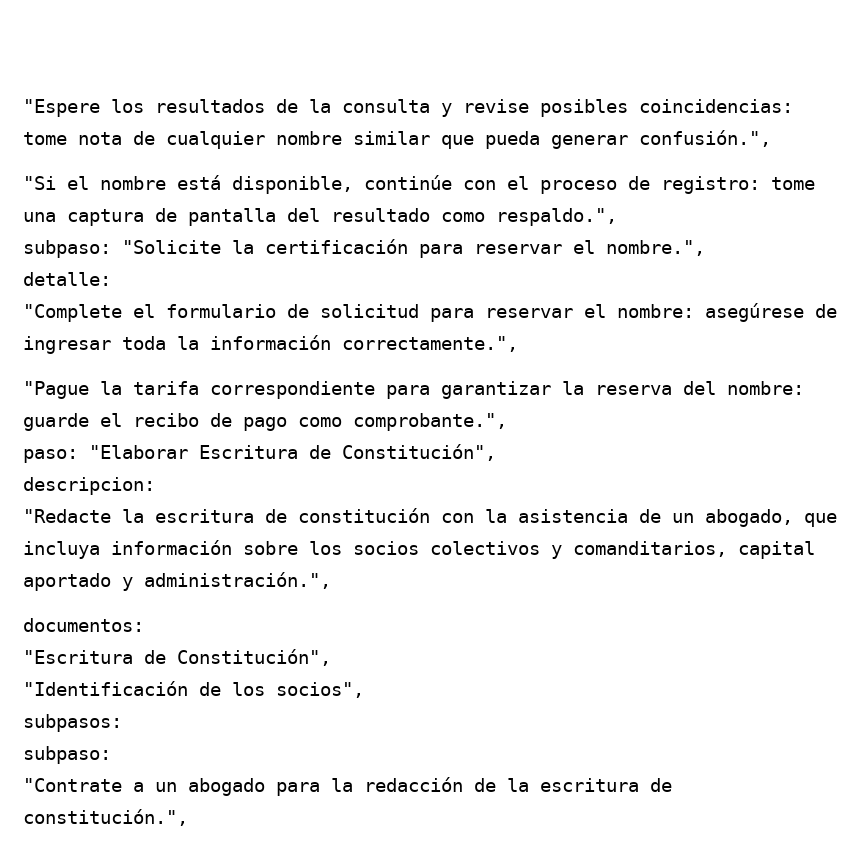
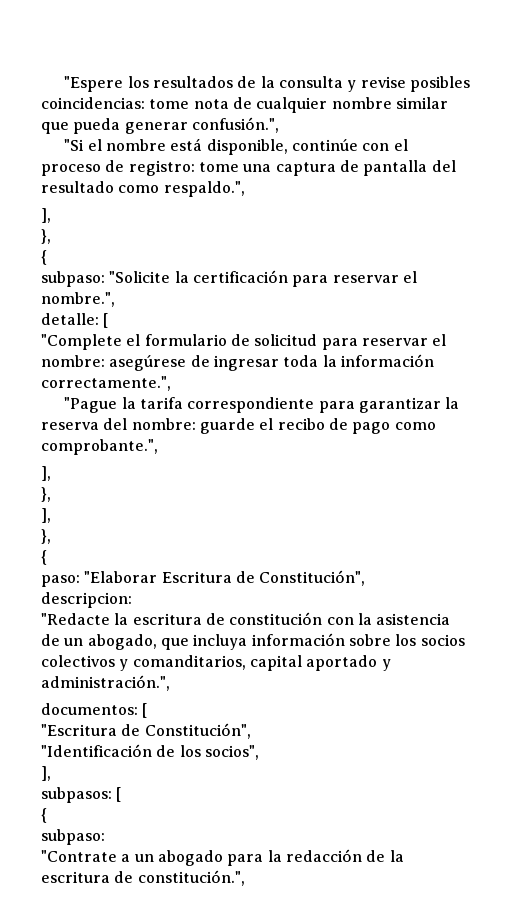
  "Si el nombre está disponible, continúe con el proceso de registro: tome una captura de pantalla del resultado como respaldo.",
+ ],
+ },
+ {
- detalle:
+ detalle: [
  "Pague la tarifa correspondiente para garantizar la reserva del nombre: guarde el recibo de pago como comprobante.",
+ ],
+ },
+ ],
+ },
+ {
- documentos:
+ documentos: [
  "Identificación de los socios",
+ ],
- subpasos:
+ subpasos: [
+ {

